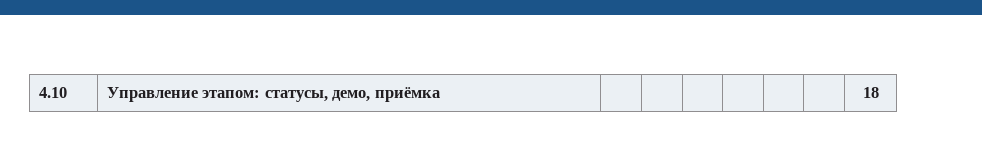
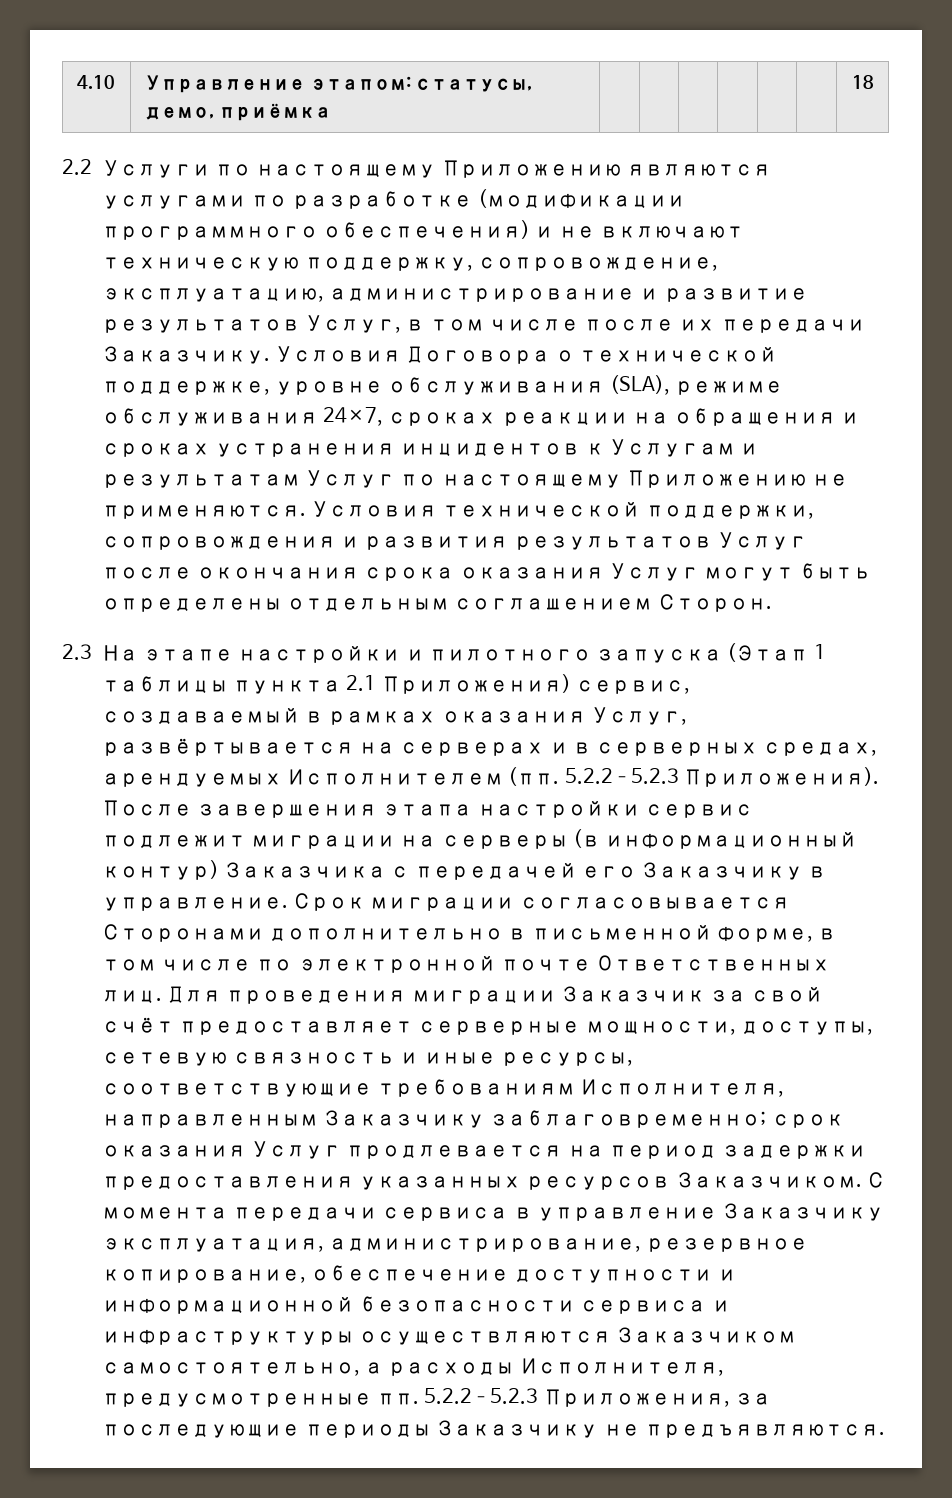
+ 2.2 Услуги по настоящему Приложению являются услугами по разработке (модификации программного обеспечения) и не включают техническую поддержку, сопровождение, эксплуатацию, администрирование и развитие результатов Услуг, в том числе после их передачи Заказчику. Условия Договора о технической поддержке, уровне обслуживания (SLA), режиме обслуживания 24×7, сроках реакции на обращения и сроках устранения инцидентов к Услугам и результатам Услуг по настоящему Приложению не применяются. Условия технической поддержки, сопровождения и развития результатов Услуг после окончания срока оказания Услуг могут быть определены отдельным соглашением Сторон.
+ 2.3 На этапе настройки и пилотного запуска (Этап 1 таблицы пункта 2.1 Приложения) сервис, создаваемый в рамках оказания Услуг, развёртывается на серверах и в серверных средах, арендуемых Исполнителем (пп. 5.2.2–5.2.3 Приложения). После завершения этапа настройки сервис подлежит миграции на серверы (в информационный контур) Заказчика с передачей его Заказчику в управление. Срок миграции согласовывается Сторонами дополнительно в письменной форме, в том числе по электронной почте Ответственных лиц. Для проведения миграции Заказчик за свой счёт предоставляет серверные мощности, доступы, сетевую связность и иные ресурсы, соответствующие требованиям Исполнителя, направленным Заказчику заблаговременно; срок оказания Услуг продлевается на период задержки предоставления указанных ресурсов Заказчиком. С момента передачи сервиса в управление Заказчику эксплуатация, администрирование, резервное копирование, обеспечение доступности и информационной безопасности сервиса и инфраструктуры осуществляются Заказчиком самостоятельно, а расходы Исполнителя, предусмотренные пп. 5.2.2–5.2.3 Приложения, за последующие периоды Заказчику не предъявляются.

